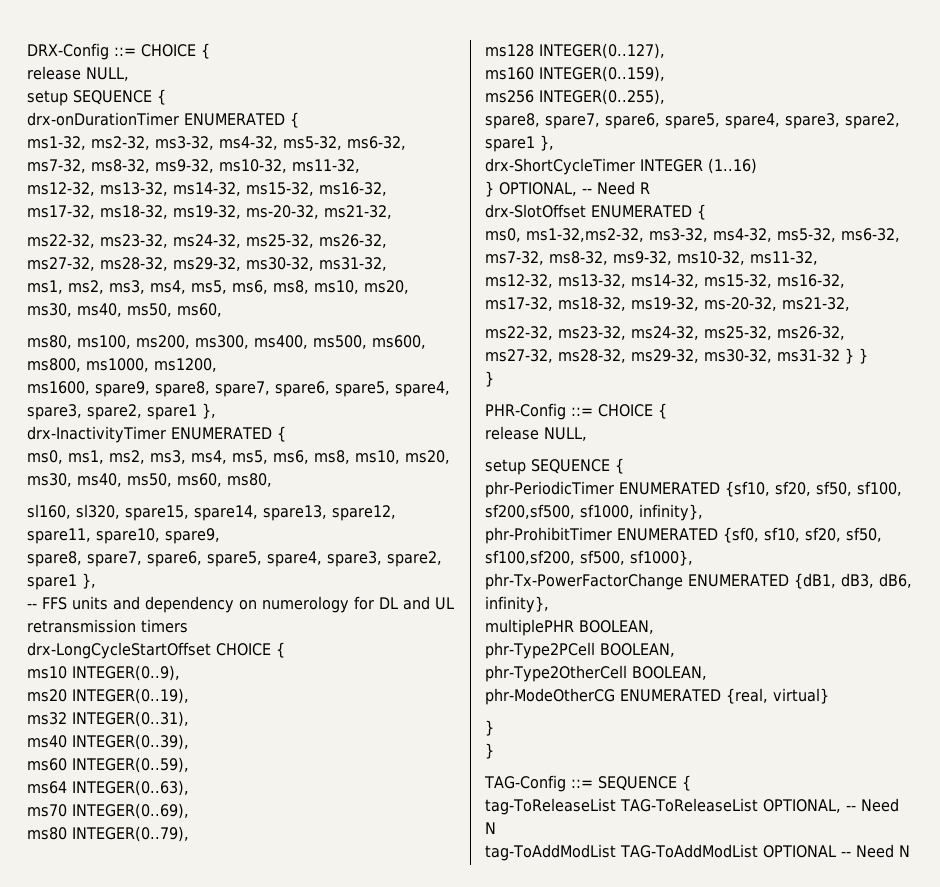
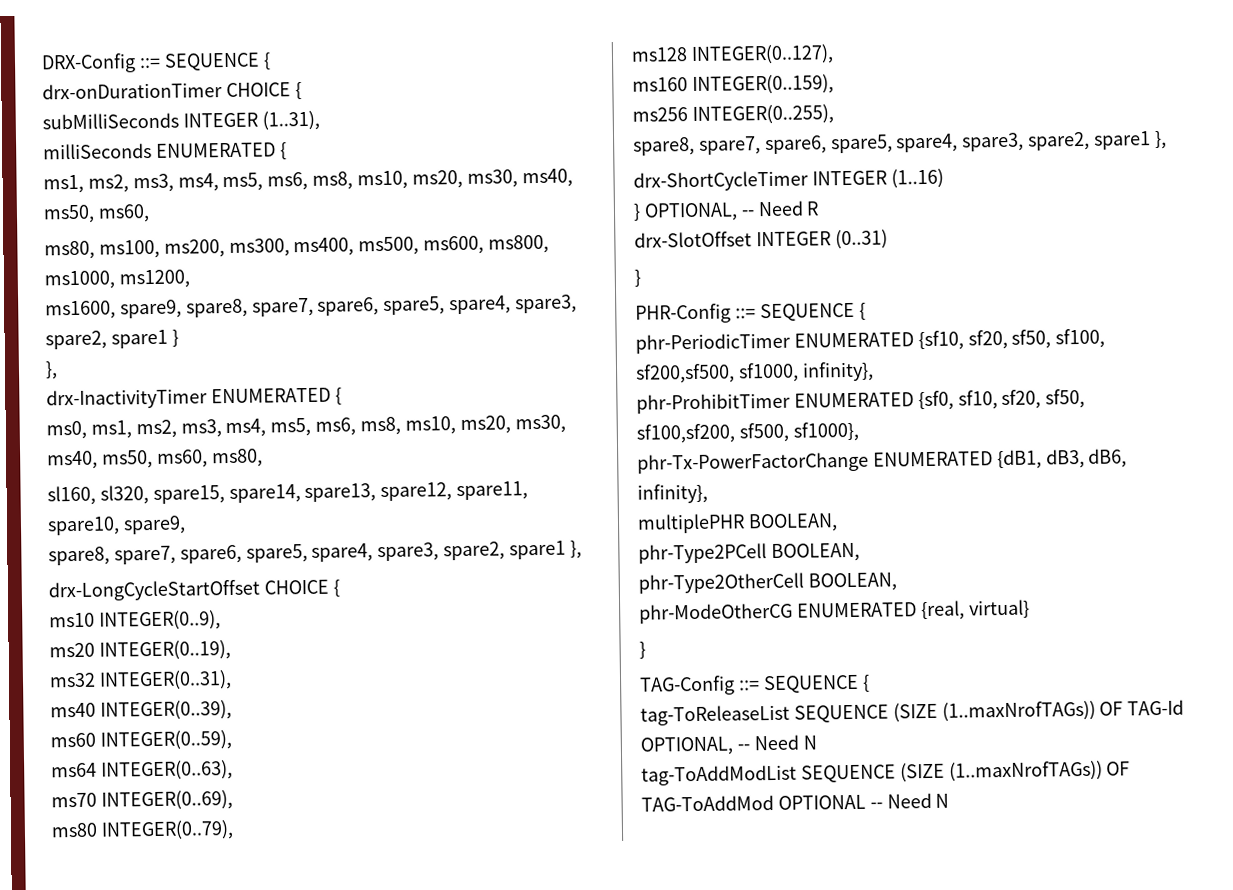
- DRX-Config ::= CHOICE {
- release NULL,
- setup SEQUENCE {
- drx-onDurationTimer ENUMERATED {
- ms1-32, ms2-32, ms3-32, ms4-32, ms5-32, ms6-32, ms7-32, ms8-32, ms9-32, ms10-32, ms11-32,
- ms12-32, ms13-32, ms14-32, ms15-32, ms16-32, ms17-32, ms18-32, ms19-32, ms-20-32, ms21-32,
- ms22-32, ms23-32, ms24-32, ms25-32, ms26-32, ms27-32, ms28-32, ms29-32, ms30-32, ms31-32,
+ DRX-Config ::= SEQUENCE {
+ drx-onDurationTimer CHOICE {
+ subMilliSeconds INTEGER (1..31),
+ milliSeconds ENUMERATED {
- ms1600, spare9, spare8, spare7, spare6, spare5, spare4, spare3, spare2, spare1 },
+ ms1600, spare9, spare8, spare7, spare6, spare5, spare4, spare3, spare2, spare1 }
+ },
- -- FFS units and dependency on numerology for DL and UL retransmission timers
- drx-SlotOffset ENUMERATED {
- ms0, ms1-32,ms2-32, ms3-32, ms4-32, ms5-32, ms6-32, ms7-32, ms8-32, ms9-32, ms10-32, ms11-32,
- ms12-32, ms13-32, ms14-32, ms15-32, ms16-32, ms17-32, ms18-32, ms19-32, ms-20-32, ms21-32,
- ms22-32, ms23-32, ms24-32, ms25-32, ms26-32, ms27-32, ms28-32, ms29-32, ms30-32, ms31-32 } }
+ drx-SlotOffset INTEGER (0..31)
  }
- PHR-Config ::= CHOICE {
- release NULL,
- setup SEQUENCE {
+ PHR-Config ::= SEQUENCE {
  phr-ModeOtherCG ENUMERATED {real, virtual}
- }
- tag-ToReleaseList TAG-ToReleaseList OPTIONAL, -- Need N
+ tag-ToReleaseList SEQUENCE (SIZE (1..maxNrofTAGs)) OF TAG-Id OPTIONAL, -- Need N
- tag-ToAddModList TAG-ToAddModList OPTIONAL -- Need N
+ tag-ToAddModList SEQUENCE (SIZE (1..maxNrofTAGs)) OF TAG-ToAddMod OPTIONAL -- Need N

